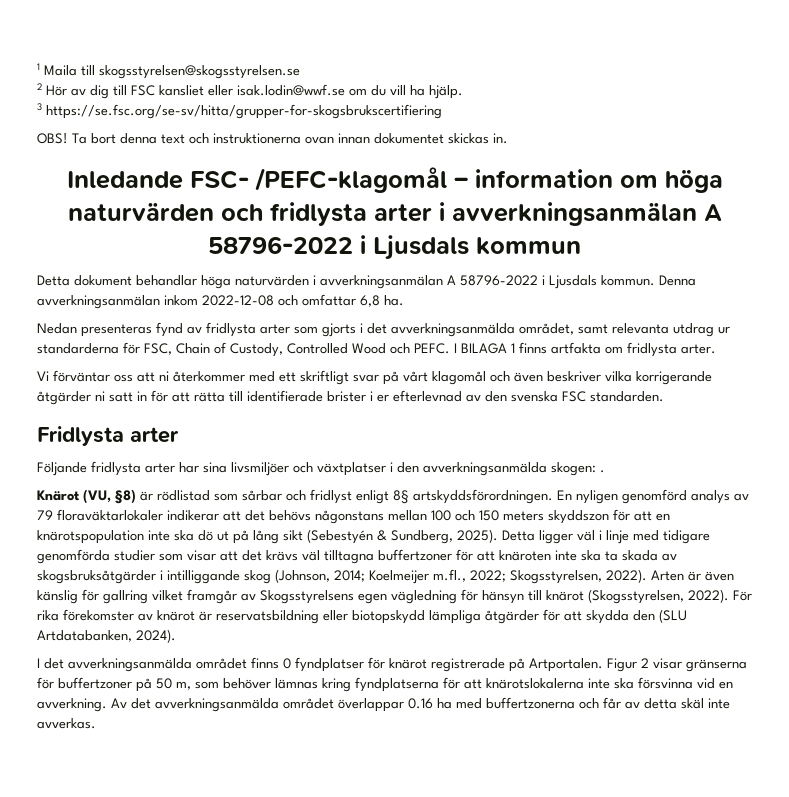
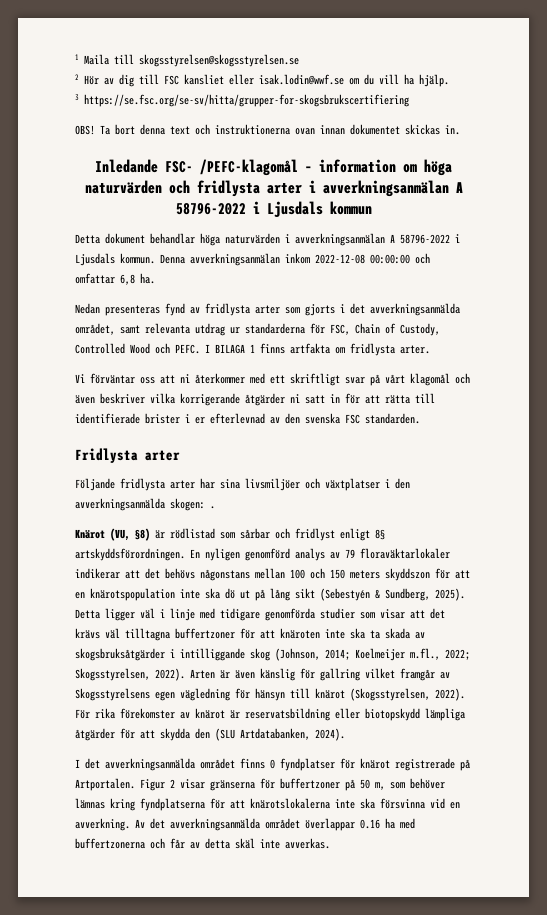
- Denna avverkningsanmälan inkom 2022-12-08 och omfattar 6,8 ha.
+ Denna avverkningsanmälan inkom 2022-12-08 00:00:00 och omfattar 6,8 ha.

